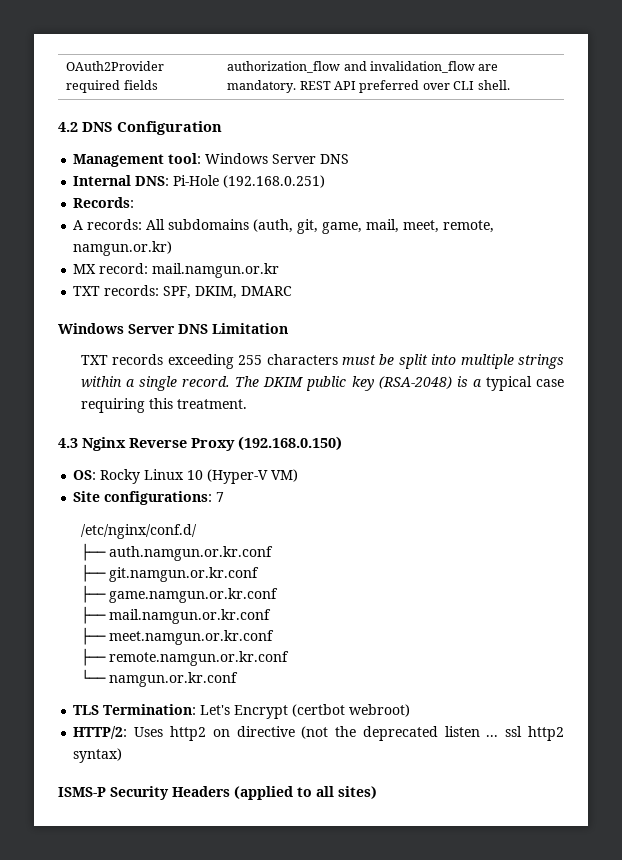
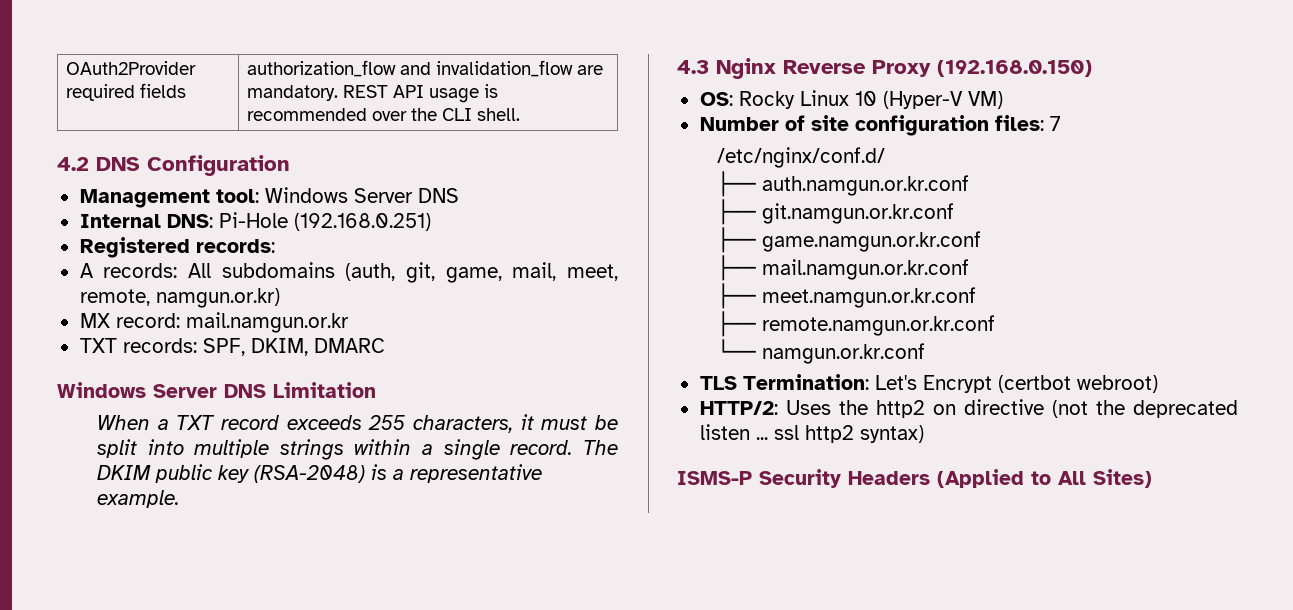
- OAuth2Provider required fields | authorization_flow and invalidation_flow are mandatory. REST API preferred over CLI shell.
+ OAuth2Provider required fields | authorization_flow and invalidation_flow are mandatory. REST API usage is recommended over the CLI shell.
- Records:
+ Registered records:
- TXT records exceeding 255 characters must be split into multiple strings within a single record.
+ When a TXT record exceeds 255 characters, it must be split into multiple strings within a single record.
- The DKIM public key (RSA-2048) is a typical case requiring this treatment.
+ The DKIM public key (RSA-2048) is a representative example.
- Site configurations: 7
+ Number of site configuration files: 7
- HTTP/2: Uses http2 on directive (not the deprecated listen ... ssl http2 syntax)
+ HTTP/2: Uses the http2 on directive (not the deprecated listen ... ssl http2 syntax)
- ISMS-P Security Headers (applied to all sites)
+ ISMS-P Security Headers (Applied to All Sites)

